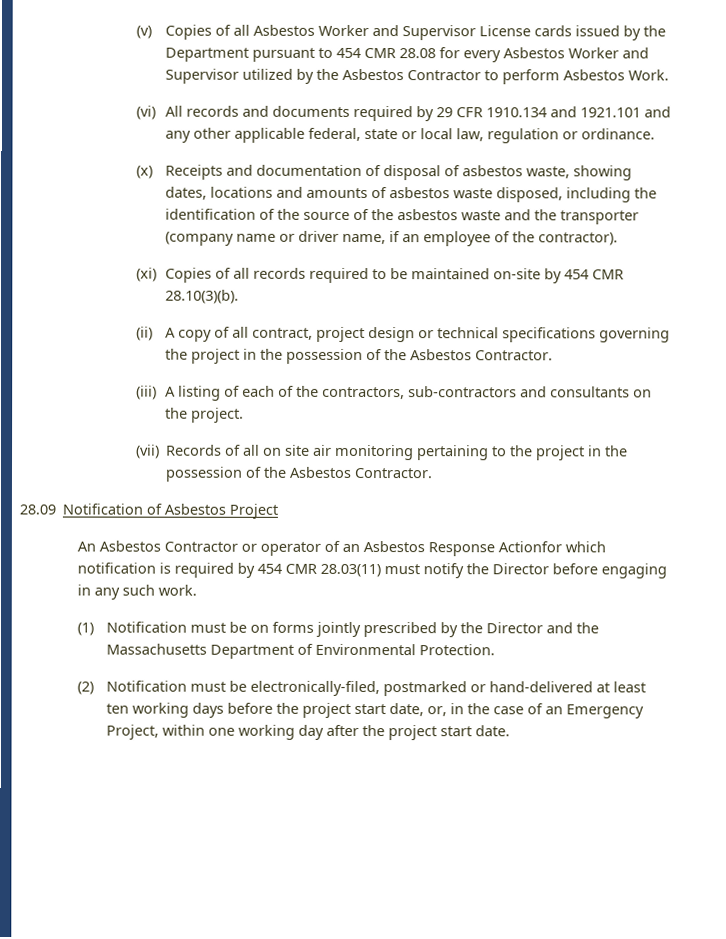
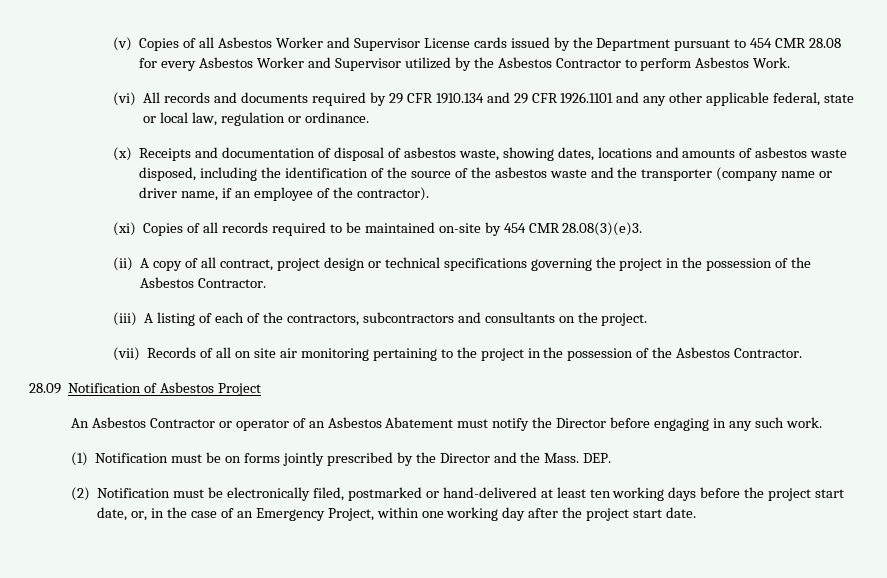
- (vi) All records and documents required by 29 CFR 1910.134 and 1921.101 and any other applicable federal, state or local law, regulation or ordinance.
+ (vi) All records and documents required by 29 CFR 1910.134 and 29 CFR 1926.1101 and any other applicable federal, state or local law, regulation or ordinance.
- (xi) Copies of all records required to be maintained on-site by 454 CMR 28.10(3)(b).
+ (xi) Copies of all records required to be maintained on-site by 454 CMR 28.08(3)(e)3.
- (iii) A listing of each of the contractors, sub-contractors and consultants on the project.
+ (iii) A listing of each of the contractors, subcontractors and consultants on the project.
- An Asbestos Contractor or operator of an Asbestos Response Actionfor which notification is required by 454 CMR 28.03(11) must notify the Director before engaging in any such work.
+ An Asbestos Contractor or operator of an Asbestos Abatement must notify the Director before engaging in any such work.
- (1) Notification must be on forms jointly prescribed by the Director and the Massachusetts Department of Environmental Protection.
+ (1) Notification must be on forms jointly prescribed by the Director and the Mass. DEP.
- (2) Notification must be electronically-filed, postmarked or hand-delivered at least ten working days before the project start date, or, in the case of an Emergency Project, within one working day after the project start date.
+ (2) Notification must be electronically filed, postmarked or hand-delivered at least ten working days before the project start date, or, in the case of an Emergency Project, within one working day after the project start date.

